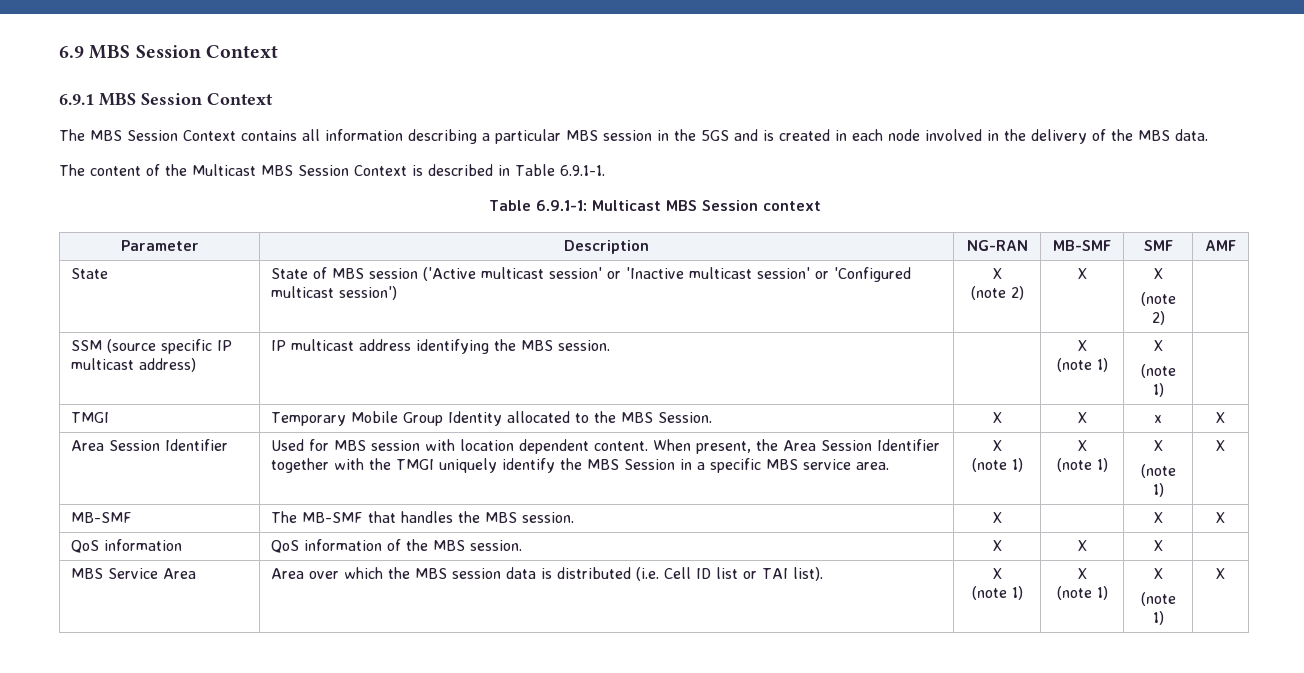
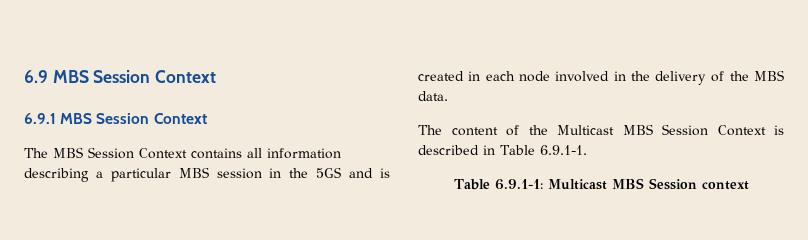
- Parameter | Description | NG-RAN | MB-SMF | SMF | AMF
- State | State of MBS session ('Active multicast session' or 'Inactive multicast session' or 'Configured multicast session') | X
- (note 2) | X | X
- (note 2) |
- SSM (source specific IP multicast address) | IP multicast address identifying the MBS session. | | X
- (note 1) | X
- (note 1) |
- TMGI | Temporary Mobile Group Identity allocated to the MBS Session. | X | X | x | X
- Area Session Identifier | Used for MBS session with location dependent content. When present, the Area Session Identifier together with the TMGI uniquely identify the MBS Session in a specific MBS service area. | X
- (note 1) | X
- (note 1) | X
- (note 1) | X
- MB-SMF | The MB-SMF that handles the MBS session. | X | | X | X
- QoS information | QoS information of the MBS session. | X | X | X |
- MBS Service Area | Area over which the MBS session data is distributed (i.e. Cell ID list or TAI list). | X
- (note 1) | X
- (note 1) | X
- (note 1) | X

